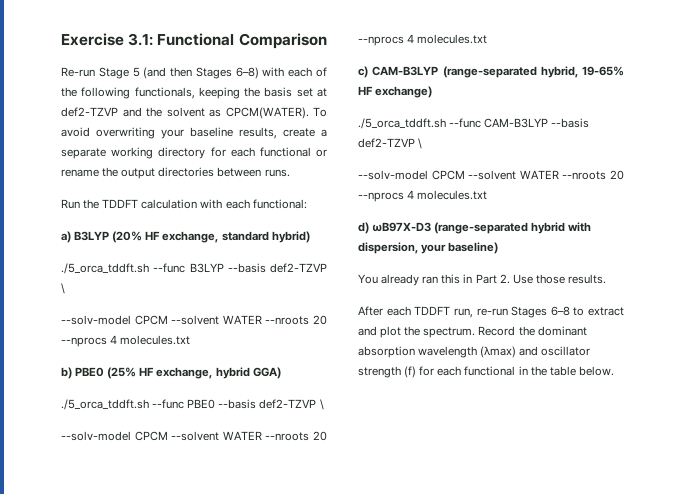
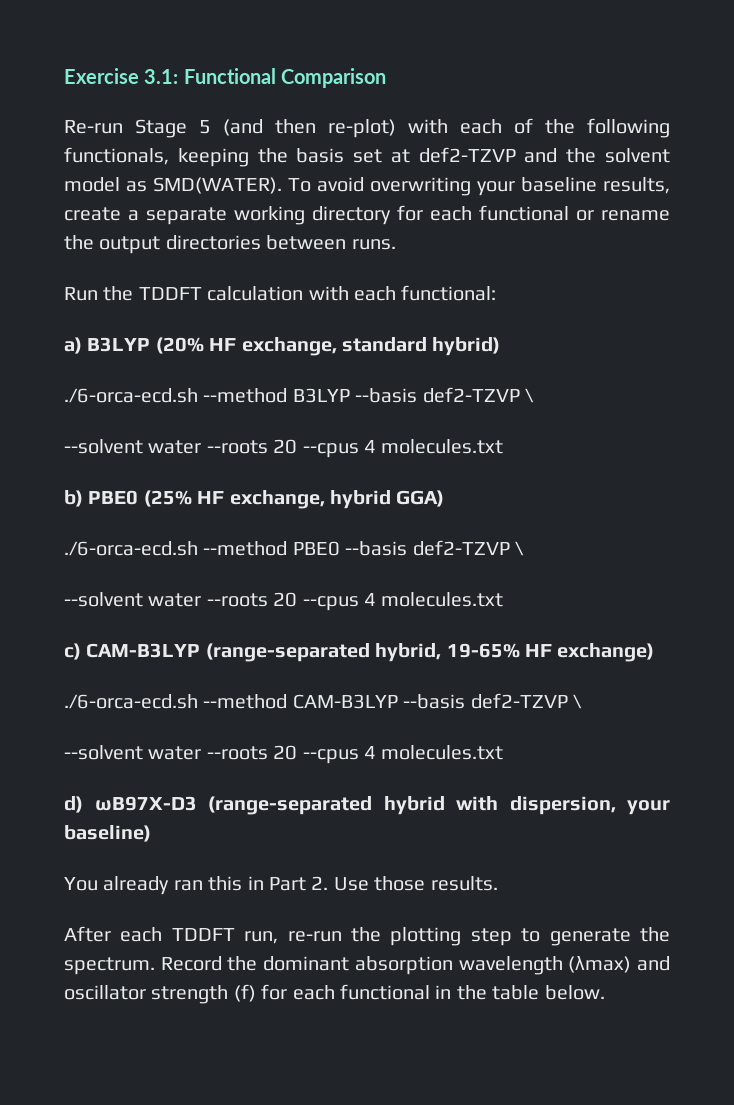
- Re-run Stage 5 (and then Stages 6–8) with each of the following functionals, keeping the basis set at def2-TZVP and the solvent as CPCM(WATER).
+ Re-run Stage 5 (and then re-plot) with each of the following functionals, keeping the basis set at def2-TZVP and the solvent model as SMD(WATER).
- ./5_orca_tddft.sh --func B3LYP --basis def2-TZVP \
- --solv-model CPCM --solvent WATER --nroots 20 --nprocs 4 molecules.txt
+ ./6-orca-ecd.sh --method B3LYP --basis def2-TZVP \
+ --solvent water --roots 20 --cpus 4 molecules.txt
- ./5_orca_tddft.sh --func PBE0 --basis def2-TZVP \
- --solv-model CPCM --solvent WATER --nroots 20 --nprocs 4 molecules.txt
+ ./6-orca-ecd.sh --method PBE0 --basis def2-TZVP \
+ --solvent water --roots 20 --cpus 4 molecules.txt
- ./5_orca_tddft.sh --func CAM-B3LYP --basis def2-TZVP \
- --solv-model CPCM --solvent WATER --nroots 20 --nprocs 4 molecules.txt
+ ./6-orca-ecd.sh --method CAM-B3LYP --basis def2-TZVP \
+ --solvent water --roots 20 --cpus 4 molecules.txt
- After each TDDFT run, re-run Stages 6–8 to extract and plot the spectrum.
+ After each TDDFT run, re-run the plotting step to generate the spectrum.

